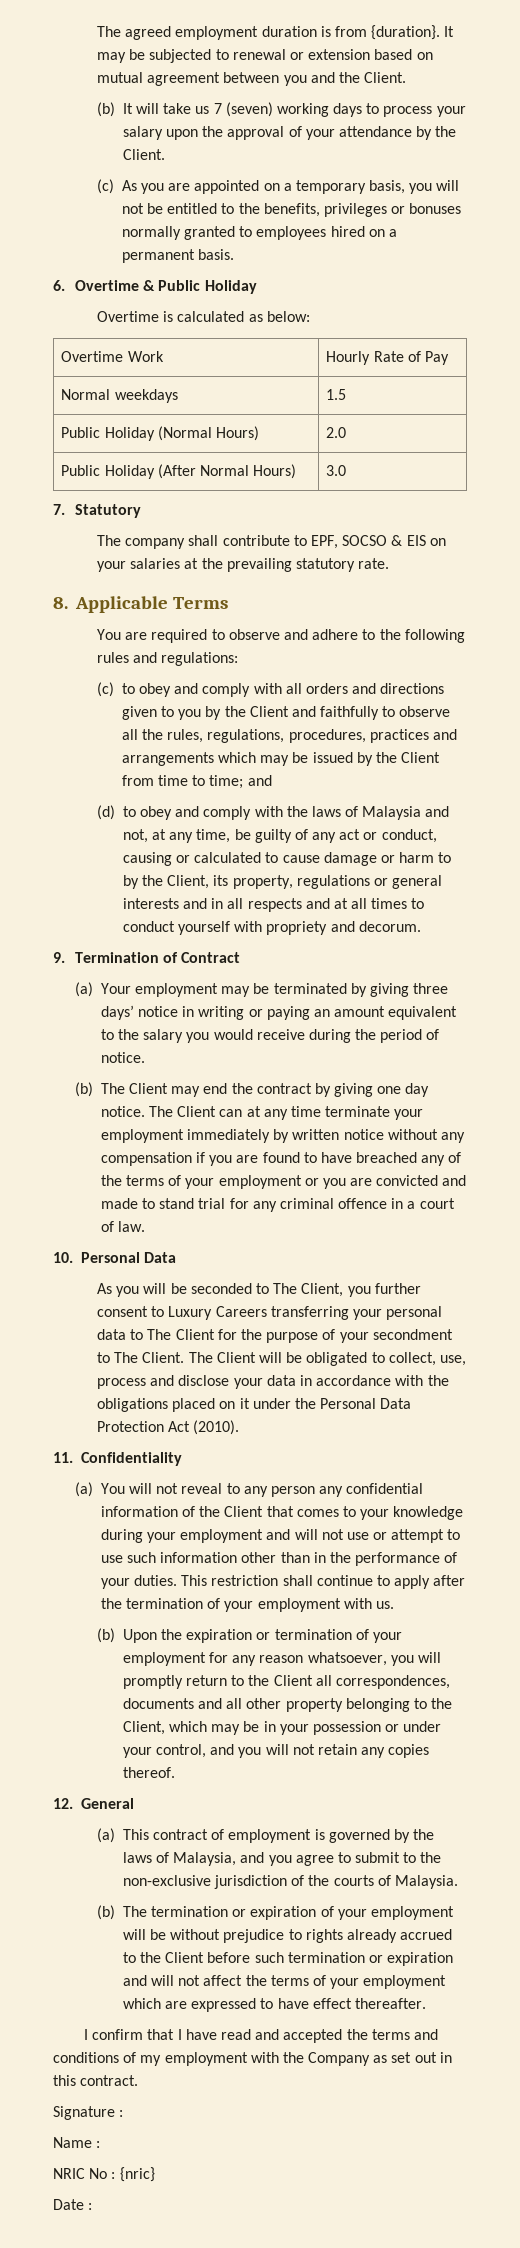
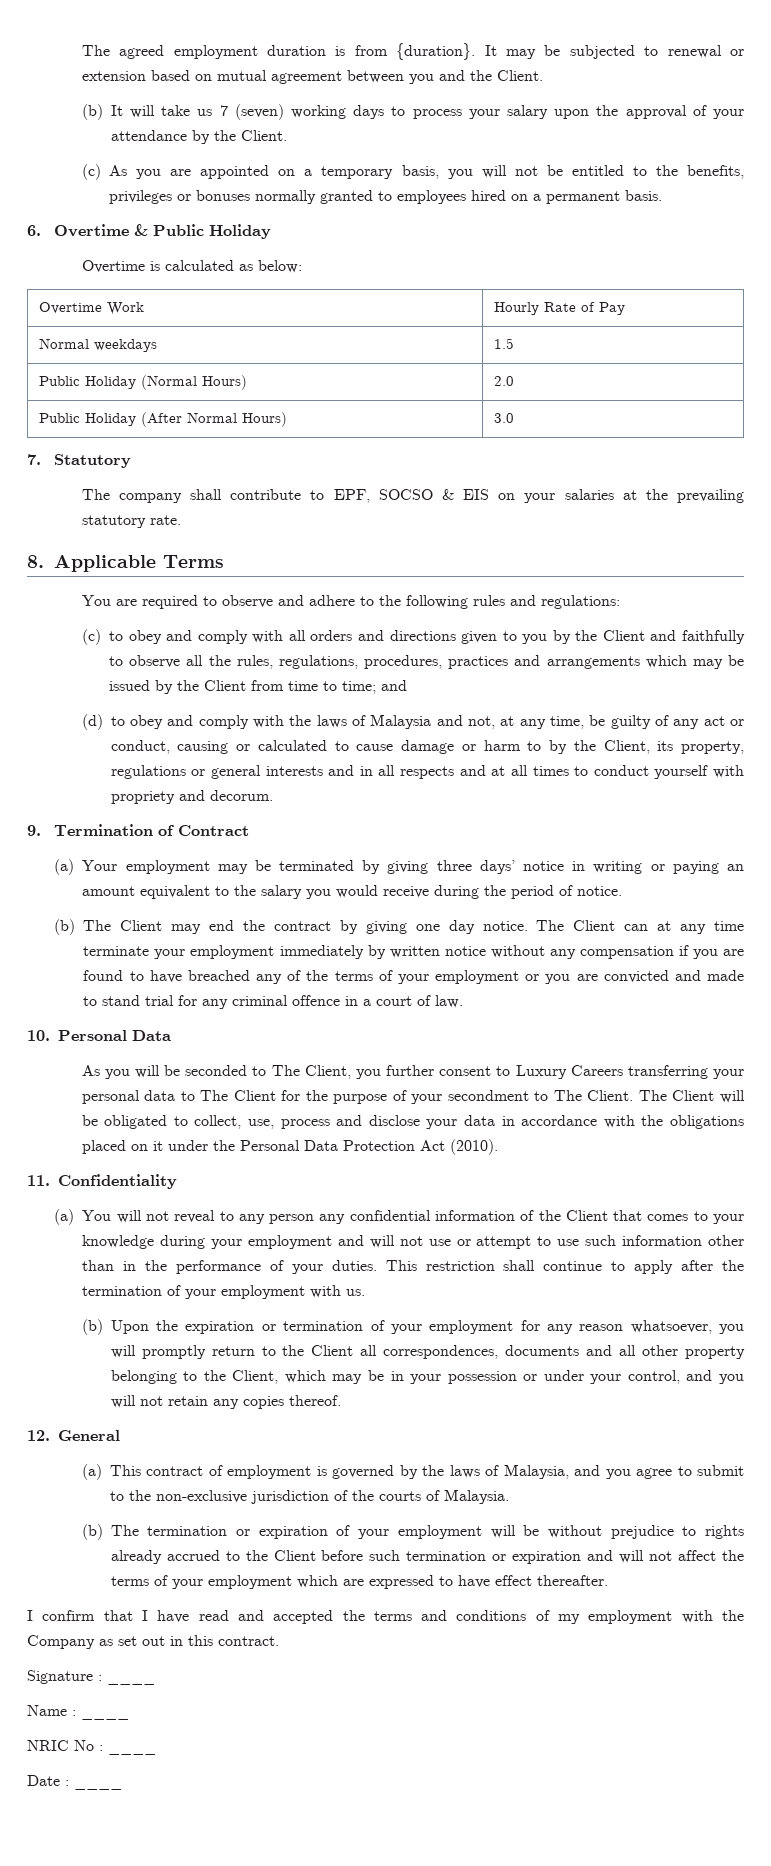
- Signature :
+ Signature : ____
- Name :
+ Name : ____
- NRIC No : {nric}
+ NRIC No : ____
- Date :
+ Date : ____

